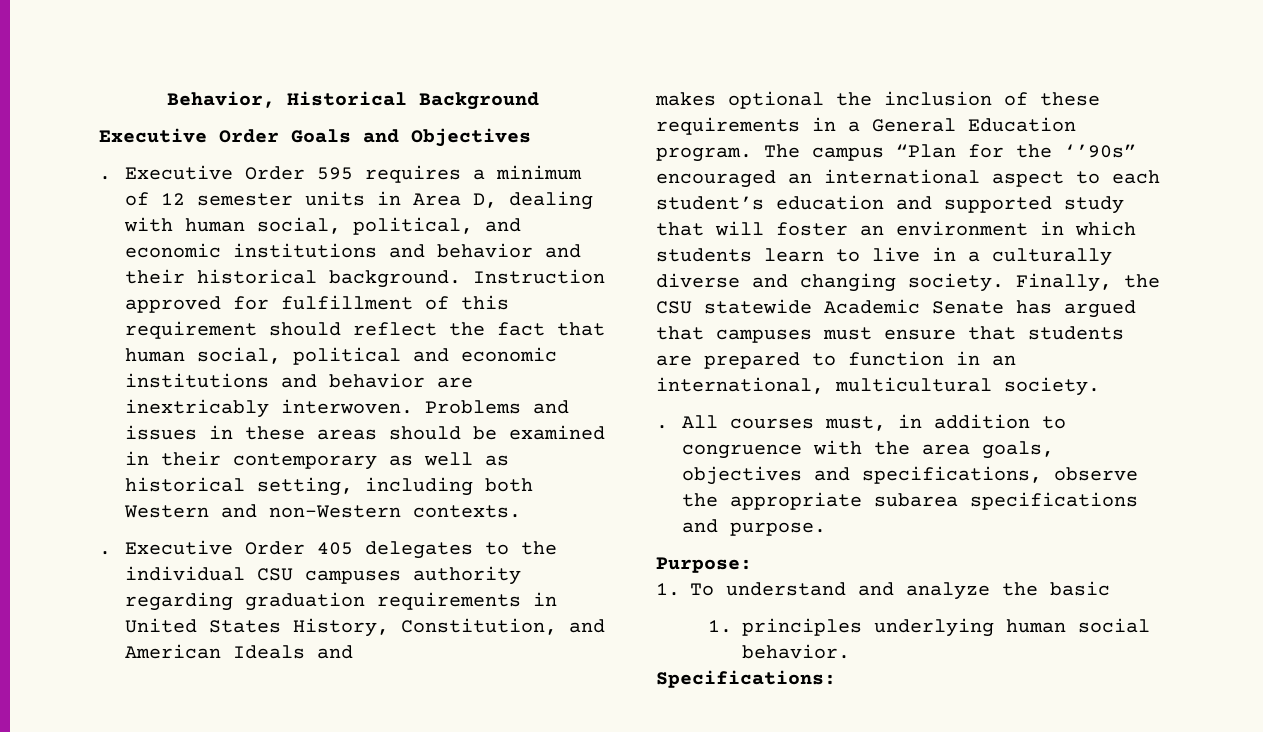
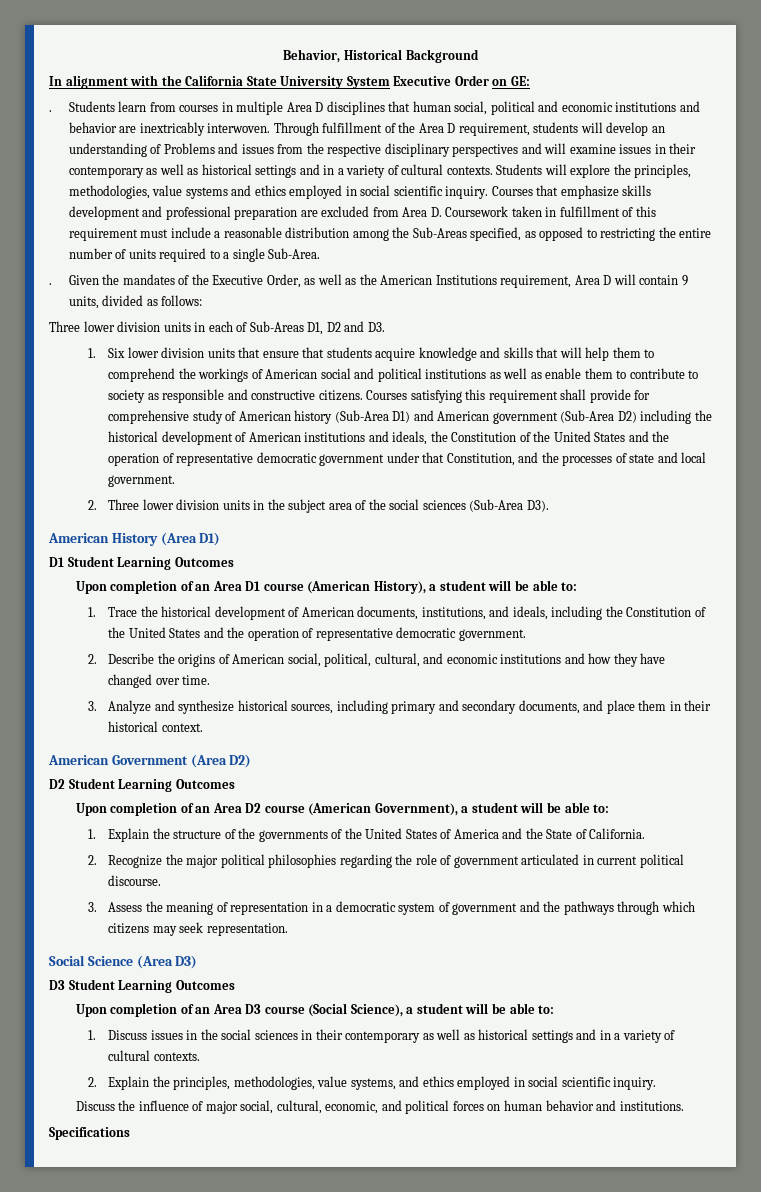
- Executive Order Goals and Objectives
- . Executive Order 595 requires a minimum of 12 semester units in Area D, dealing with human social, political, and economic institutions and behavior and their historical background. Instruction approved for fulfillment of this requirement should reflect the fact that human social, political and economic institutions and behavior are inextricably interwoven.
+ In alignment with the California State University System Executive Order on GE:
+ . Students learn from courses in multiple Area D disciplines that human social, political and economic institutions and behavior are inextricably interwoven.
- Problems and issues in these areas should be examined in their contemporary as well as historical setting, including both Western and non-Western contexts.
- . Executive Order 405 delegates to the individual CSU campuses authority regarding graduation requirements in United States History, Constitution, and American Ideals and
- makes optional the inclusion of these requirements in a General Education program. The campus “Plan for the ‘’90s” encouraged an international aspect to each student’s education and supported study that will foster an environment in which students learn to live in a culturally diverse and changing society. Finally, the CSU statewide Academic Senate has argued that campuses must ensure that students are prepared to function in an international, multicultural society.
- . All courses must, in addition to congruence with the area goals, objectives and specifications, observe the appropriate subarea specifications and purpose.
- Purpose:
- 1. To understand and analyze the basic
- 1. principles underlying human social behavior.
- Specifications:
+ Through fulfillment of the Area D requirement, students will develop an understanding of Problems and issues from the respective disciplinary perspectives and will examine issues in their contemporary as well as historical settings and in a variety of cultural contexts. Students will explore the principles, methodologies, value systems and ethics employed in social scientific inquiry. Courses that emphasize skills development and professional preparation are excluded from Area D. Coursework taken in fulfillment of this requirement must include a reasonable distribution among the Sub-Areas specified, as opposed to restricting the entire number of units required to a single Sub-Area.
+ . Given the mandates of the Executive Order, as well as the American Institutions requirement, Area D will contain 9 units, divided as follows:
+ Three lower division units in each of Sub-Areas D1, D2 and D3.
+ 1. Six lower division units that ensure that students acquire knowledge and skills that will help them to comprehend the workings of American social and political institutions as well as enable them to contribute to society as responsible and constructive citizens. Courses satisfying this requirement shall provide for comprehensive study of American history (Sub-Area D1) and American government (Sub-Area D2) including the historical development of American institutions and ideals, the Constitution of the United States and the operation of representative democratic government under that Constitution, and the processes of state and local government.
+ 2. Three lower division units in the subject area of the social sciences (Sub-Area D3).
+ American History (Area D1)
+ D1 Student Learning Outcomes
+ Upon completion of an Area D1 course (American History), a student will be able to:
+ 1. Trace the historical development of American documents, institutions, and ideals, including the Constitution of the United States and the operation of representative democratic government.
+ 2. Describe the origins of American social, political, cultural, and economic institutions and how they have changed over time.
+ 3. Analyze and synthesize historical sources, including primary and secondary documents, and place them in their historical context.
+ American Government (Area D2)
+ D2 Student Learning Outcomes
+ Upon completion of an Area D2 course (American Government), a student will be able to:
+ 1. Explain the structure of the governments of the United States of America and the State of California.
+ 2. Recognize the major political philosophies regarding the role of government articulated in current political discourse.
+ 3. Assess the meaning of representation in a democratic system of government and the pathways through which citizens may seek representation.
+ Social Science (Area D3)
+ D3 Student Learning Outcomes
+ Upon completion of an Area D3 course (Social Science), a student will be able to:
+ 1. Discuss issues in the social sciences in their contemporary as well as historical settings and in a variety of cultural contexts.
+ 2. Explain the principles, methodologies, value systems, and ethics employed in social scientific inquiry.
+ Discuss the influence of major social, cultural, economic, and political forces on human behavior and institutions.
+ Specifications

